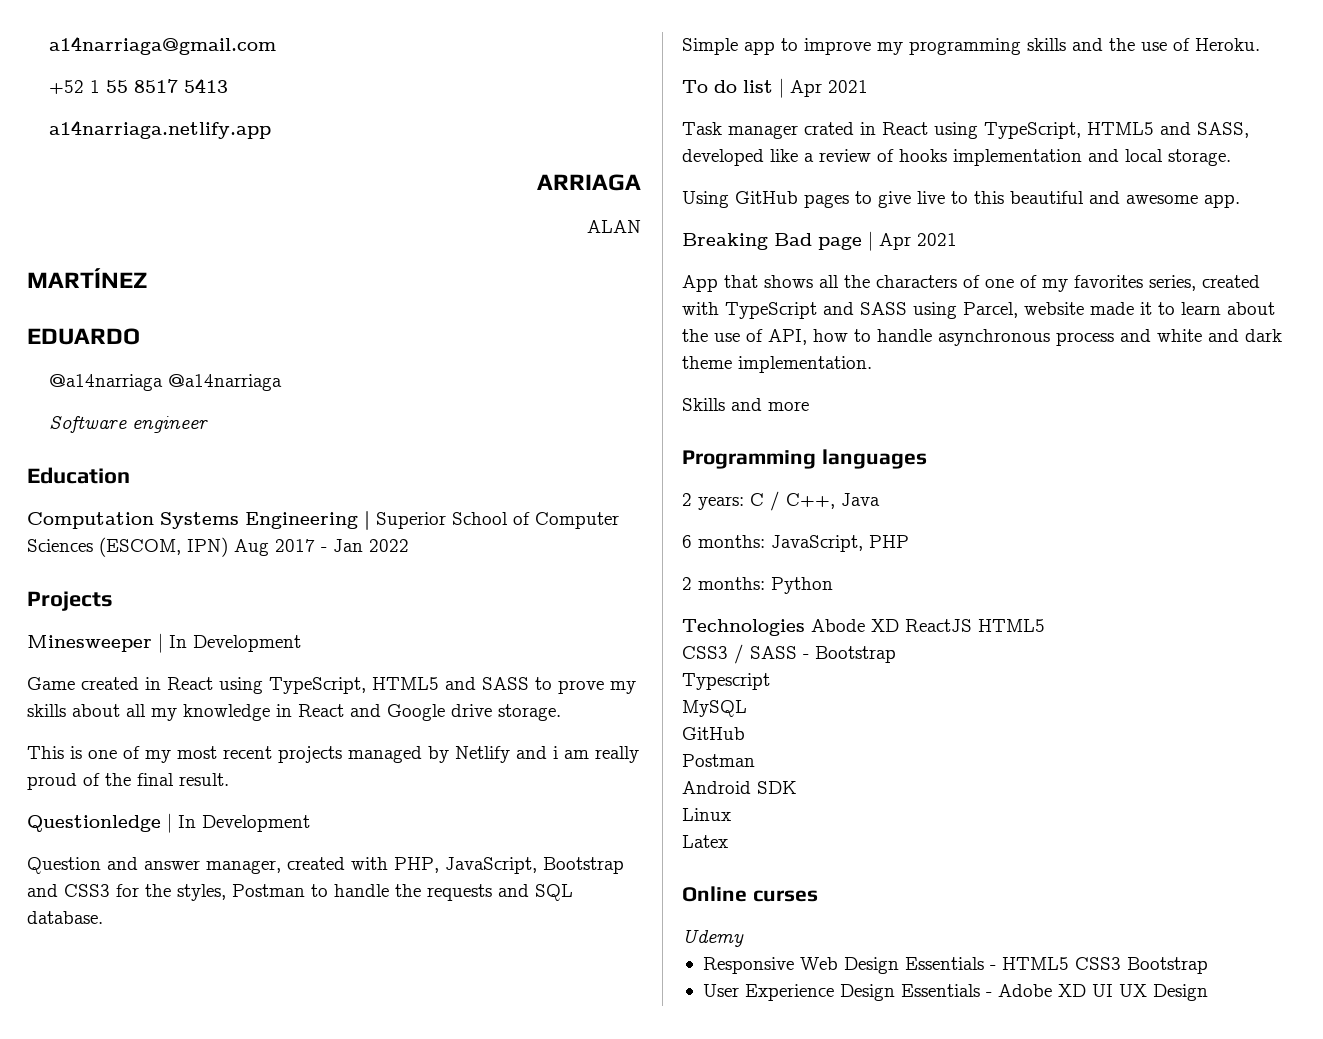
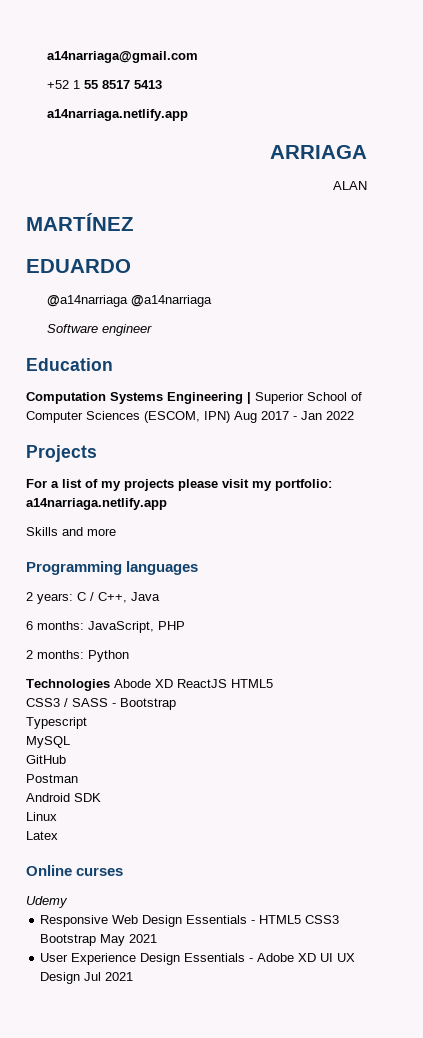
- Minesweeper | In Development
- Game created in React using TypeScript, HTML5 and SASS to prove my skills about all my knowledge in React and Google drive storage.
- This is one of my most recent projects managed by Netlify and i am really proud of the final result.
- Questionledge | In Development
- Question and answer manager, created with PHP, JavaScript, Bootstrap and CSS3 for the styles, Postman to handle the requests and SQL database.
- Simple app to improve my programming skills and the use of Heroku.
- To do list | Apr 2021
- Task manager crated in React using TypeScript, HTML5 and SASS, developed like a review of hooks implementation and local storage.
- Using GitHub pages to give live to this beautiful and awesome app.
- Breaking Bad page | Apr 2021
- App that shows all the characters of one of my favorites series, created with TypeScript and SASS using Parcel, website made it to learn about the use of API, how to handle asynchronous process and white and dark theme implementation.
+ For a list of my projects please visit my portfolio: a14narriaga.netlify.app
- Responsive Web Design Essentials - HTML5 CSS3 Bootstrap
+ Responsive Web Design Essentials - HTML5 CSS3 Bootstrap May 2021
- User Experience Design Essentials - Adobe XD UI UX Design
+ User Experience Design Essentials - Adobe XD UI UX Design Jul 2021

